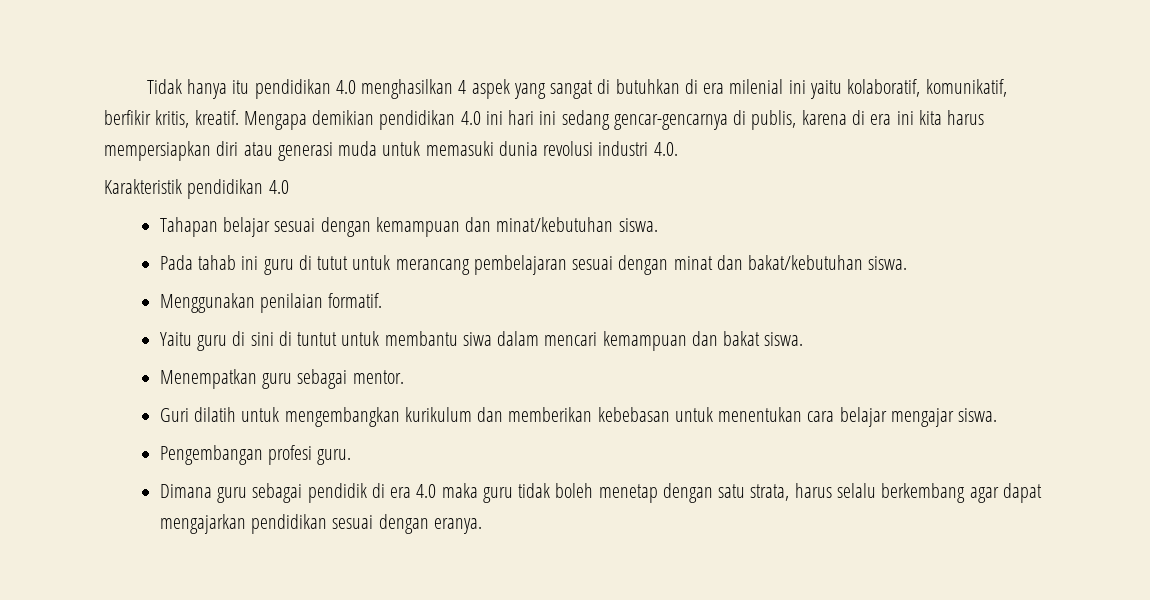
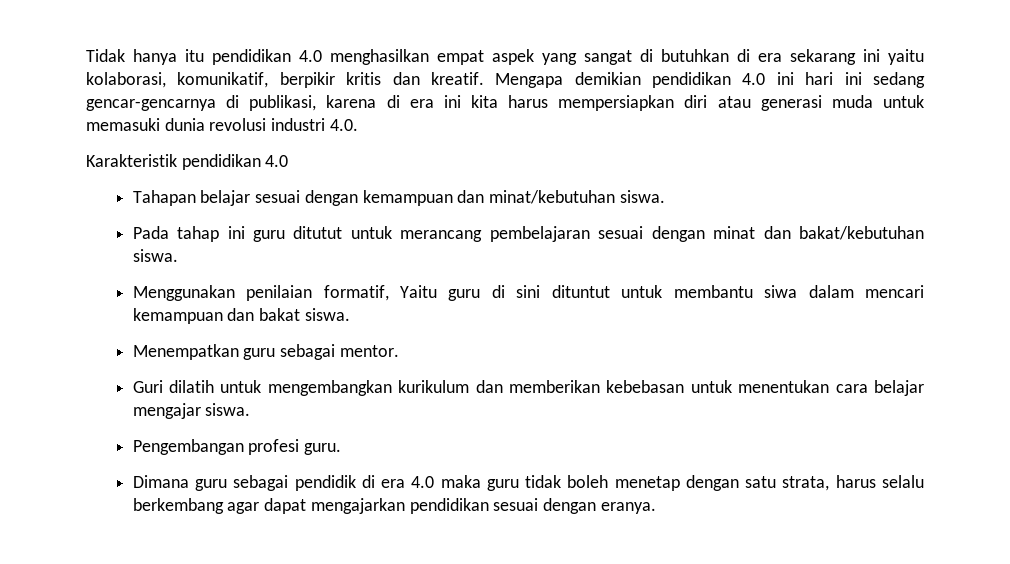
- Tidak hanya itu pendidikan 4.0 menghasilkan 4 aspek yang sangat di butuhkan di era milenial ini yaitu kolaboratif, komunikatif, berfikir kritis, kreatif.
+ Tidak hanya itu pendidikan 4.0 menghasilkan empat aspek yang sangat di butuhkan di era sekarang ini yaitu kolaborasi, komunikatif, berpikir kritis dan kreatif.
- Mengapa demikian pendidikan 4.0 ini hari ini sedang gencar-gencarnya di publis, karena di era ini kita harus mempersiapkan diri atau generasi muda untuk memasuki dunia revolusi industri 4.0.
+ Mengapa demikian pendidikan 4.0 ini hari ini sedang gencar-gencarnya di publikasi, karena di era ini kita harus mempersiapkan diri atau generasi muda untuk memasuki dunia revolusi industri 4.0.
- Pada tahab ini guru di tutut untuk merancang pembelajaran sesuai dengan minat dan bakat/kebutuhan siswa.
+ Pada tahap ini guru ditutut untuk merancang pembelajaran sesuai dengan minat dan bakat/kebutuhan siswa.
- Menggunakan penilaian formatif.
- Yaitu guru di sini di tuntut untuk membantu siwa dalam mencari kemampuan dan bakat siswa.
+ Menggunakan penilaian formatif, Yaitu guru di sini dituntut untuk membantu siwa dalam mencari kemampuan dan bakat siswa.

